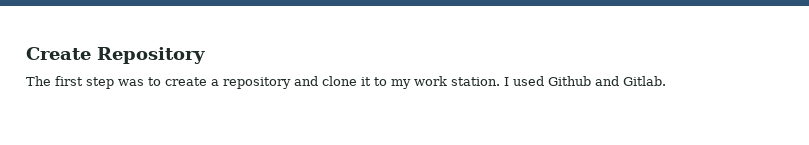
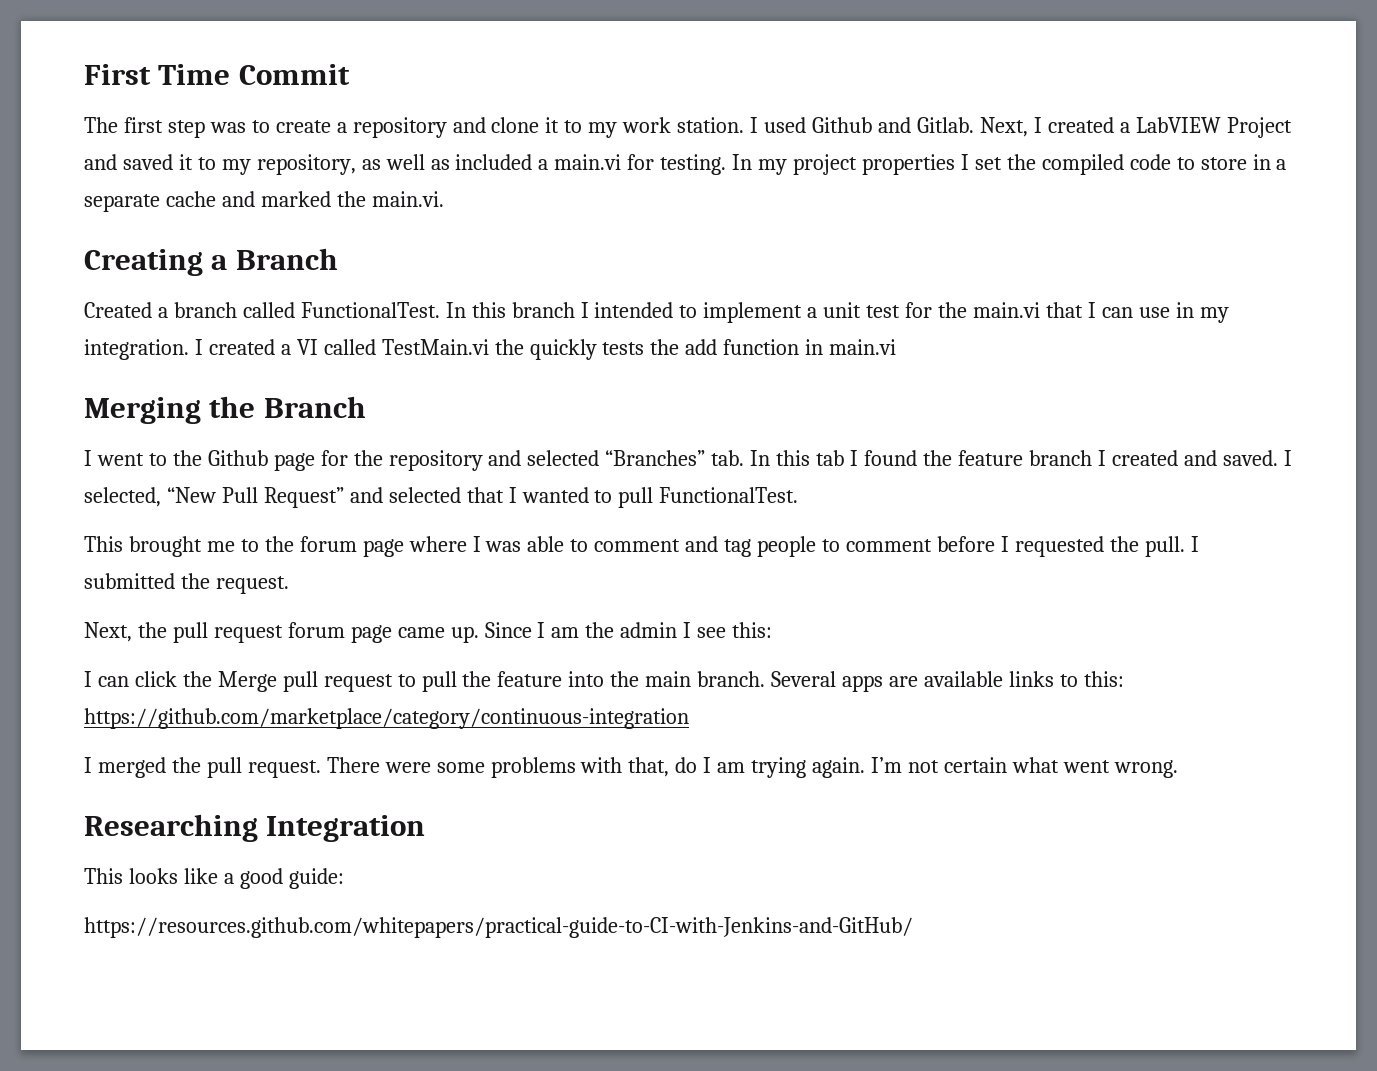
- Create Repository
+ First Time Commit
+ Next, I created a LabVIEW Project and saved it to my repository, as well as included a main.vi for testing. In my project properties I set the compiled code to store in a separate cache and marked the main.vi.
+ Creating a Branch
+ Created a branch called FunctionalTest. In this branch I intended to implement a unit test for the main.vi that I can use in my integration. I created a VI called TestMain.vi the quickly tests the add function in main.vi
+ Merging the Branch
+ I went to the Github page for the repository and selected “Branches” tab. In this tab I found the feature branch I created and saved. I selected, “New Pull Request” and selected that I wanted to pull FunctionalTest.
+ This brought me to the forum page where I was able to comment and tag people to comment before I requested the pull. I submitted the request.
+ Next, the pull request forum page came up. Since I am the admin I see this:
+ I can click the Merge pull request to pull the feature into the main branch. Several apps are available links to this: https://github.com/marketplace/category/continuous-integration
+ I merged the pull request. There were some problems with that, do I am trying again. I’m not certain what went wrong.
+ Researching Integration
+ This looks like a good guide:
+ https://resources.github.com/whitepapers/practical-guide-to-CI-with-Jenkins-and-GitHub/

